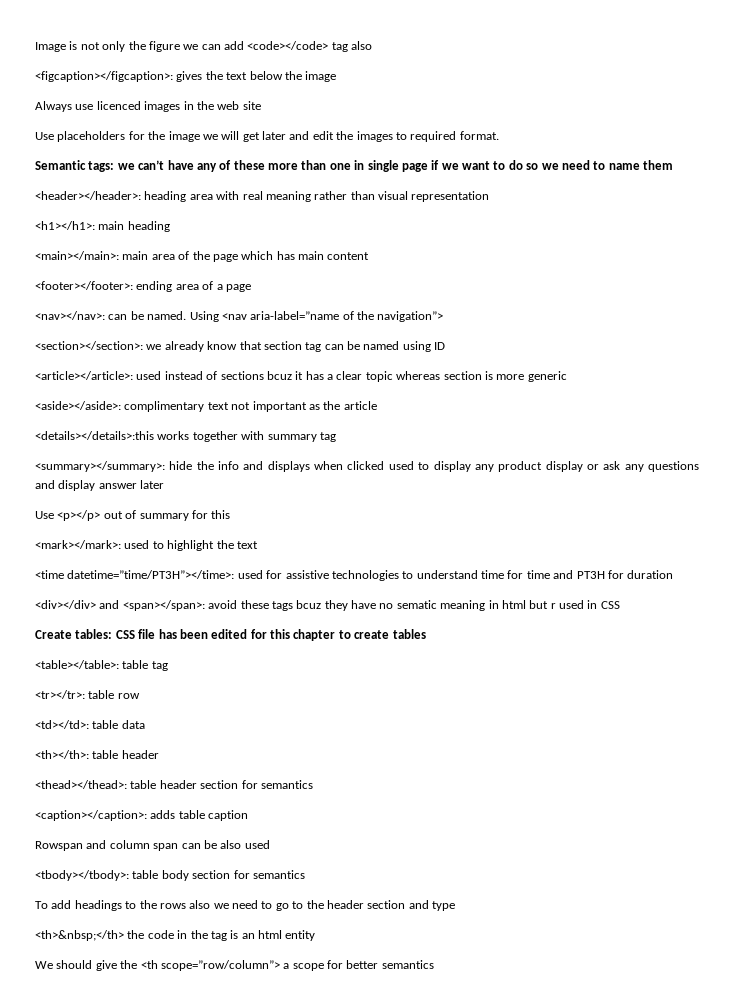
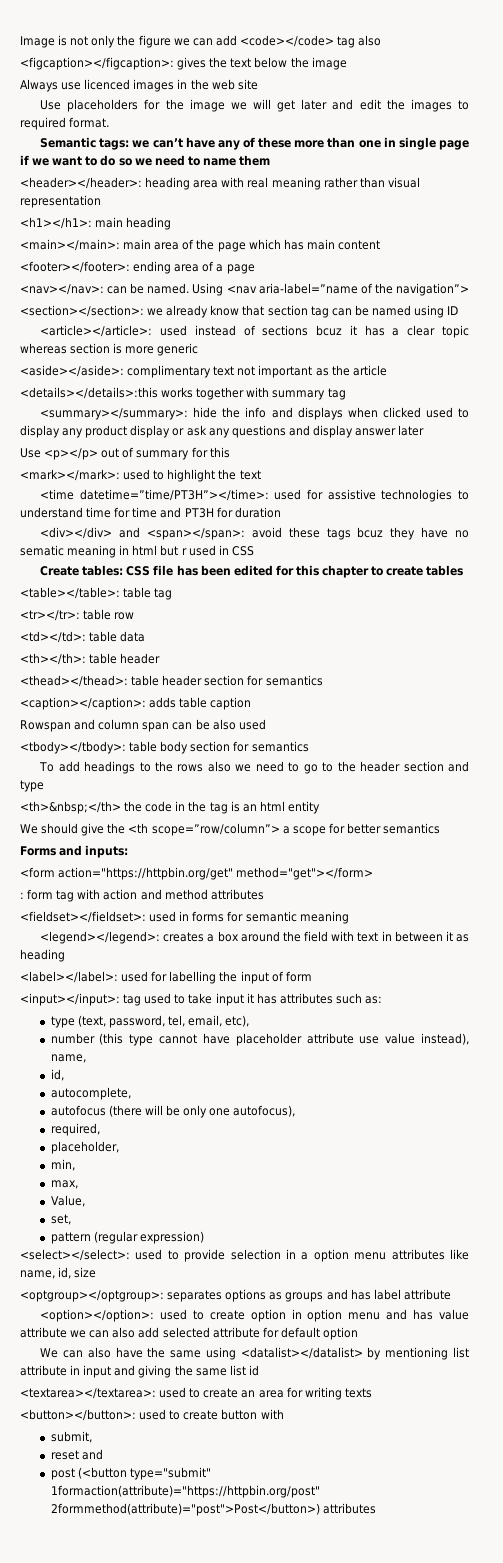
+ Forms and inputs:
+ <form action="https://httpbin.org/get" method="get"></form>
+ : form tag with action and method attributes
+ <fieldset></fieldset>: used in forms for semantic meaning
+ <legend></legend>: creates a box around the field with text in between it as heading
+ <label></label>: used for labelling the input of form
+ <input></input>: tag used to take input it has attributes such as:
+ type (text, password, tel, email, etc),
+ number (this type cannot have placeholder attribute use value instead), name,
+ id,
+ autocomplete,
+ autofocus (there will be only one autofocus),
+ required,
+ placeholder,
+ min,
+ max,
+ Value,
+ set,
+ pattern (regular expression)
+ <select></select>: used to provide selection in a option menu attributes like name, id, size
+ <optgroup></optgroup>: separates options as groups and has label attribute
+ <option></option>: used to create option in option menu and has value attribute we can also add selected attribute for default option
+ We can also have the same using <datalist></datalist> by mentioning list attribute in input and giving the same list id
+ <textarea></textarea>: used to create an area for writing texts
+ <button></button>: used to create button with
+ submit,
+ reset and
+ post (<button type="submit" 1formaction(attribute)="https://httpbin.org/post" 2formmethod(attribute)="post">Post</button>) attributes

